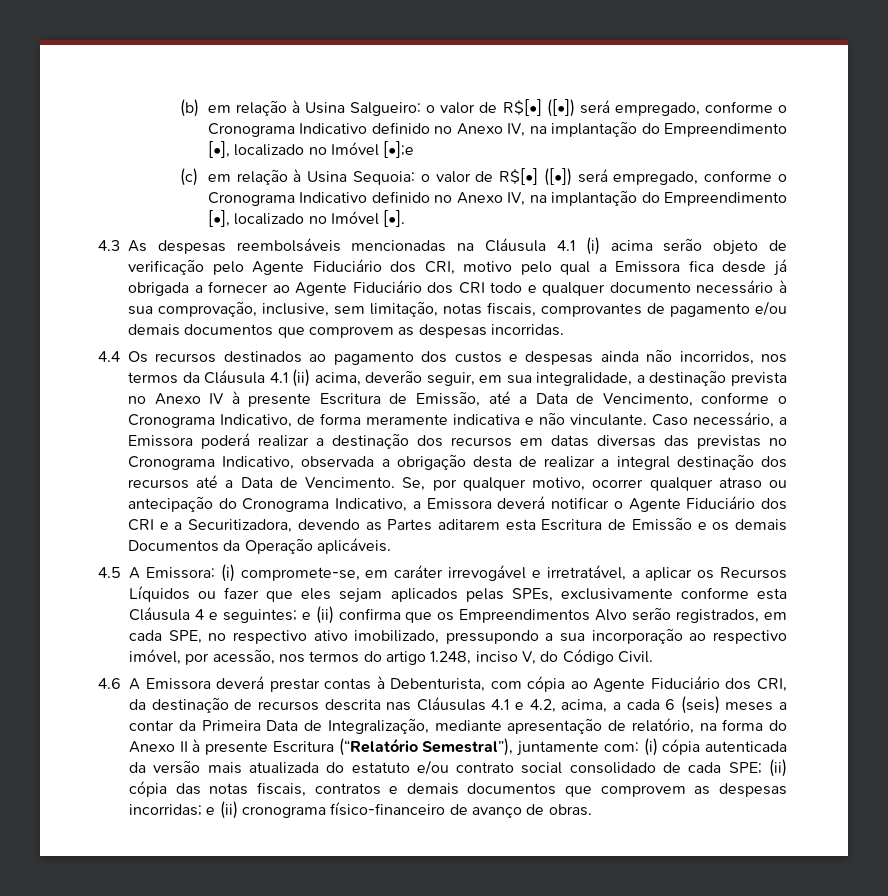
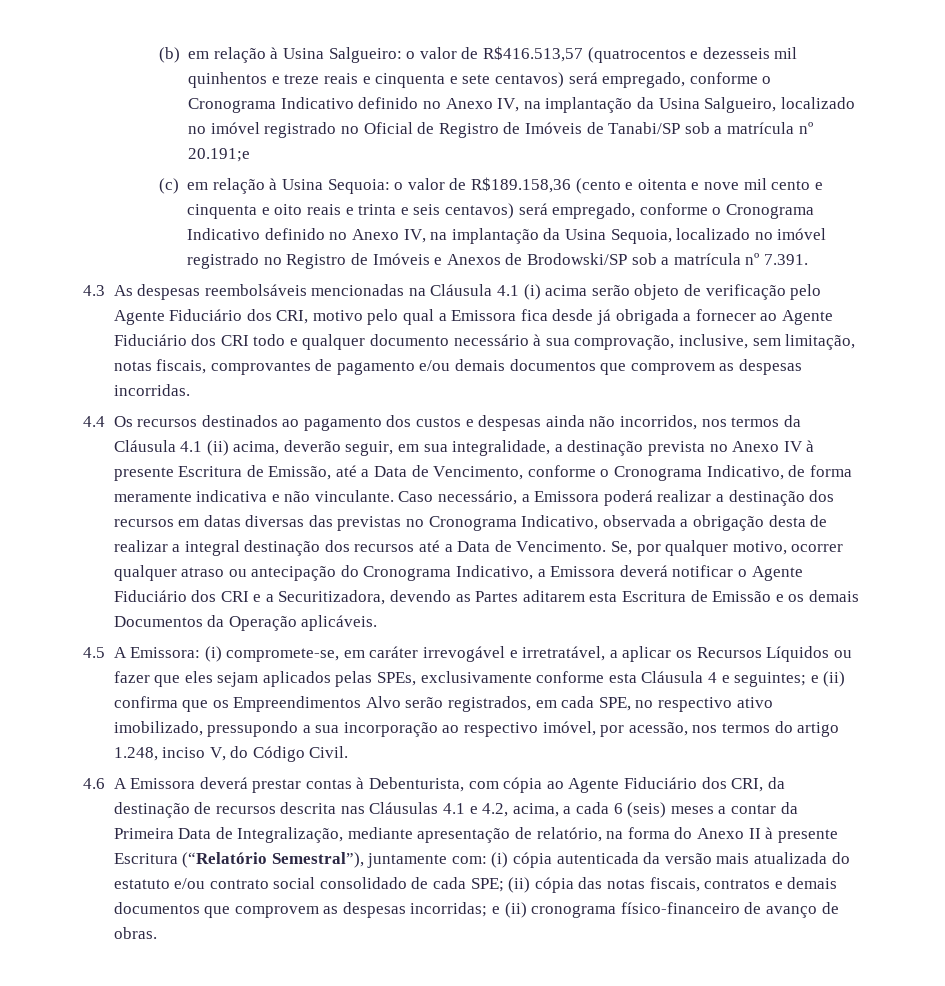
- (b) em relação à Usina Salgueiro: o valor de R$[•] ([•]) será empregado, conforme o Cronograma Indicativo definido no Anexo IV, na implantação do Empreendimento [•], localizado no Imóvel [•];e
+ (b) em relação à Usina Salgueiro: o valor de R$416.513,57 (quatrocentos e dezesseis mil quinhentos e treze reais e cinquenta e sete centavos) será empregado, conforme o Cronograma Indicativo definido no Anexo IV, na implantação da Usina Salgueiro, localizado no imóvel registrado no Oficial de Registro de Imóveis de Tanabi/SP sob a matrícula nº 20.191;e
- (c) em relação à Usina Sequoia: o valor de R$[•] ([•]) será empregado, conforme o Cronograma Indicativo definido no Anexo IV, na implantação do Empreendimento [•], localizado no Imóvel [•].
+ (c) em relação à Usina Sequoia: o valor de R$189.158,36 (cento e oitenta e nove mil cento e cinquenta e oito reais e trinta e seis centavos) será empregado, conforme o Cronograma Indicativo definido no Anexo IV, na implantação da Usina Sequoia, localizado no imóvel registrado no Registro de Imóveis e Anexos de Brodowski/SP sob a matrícula nº 7.391.

